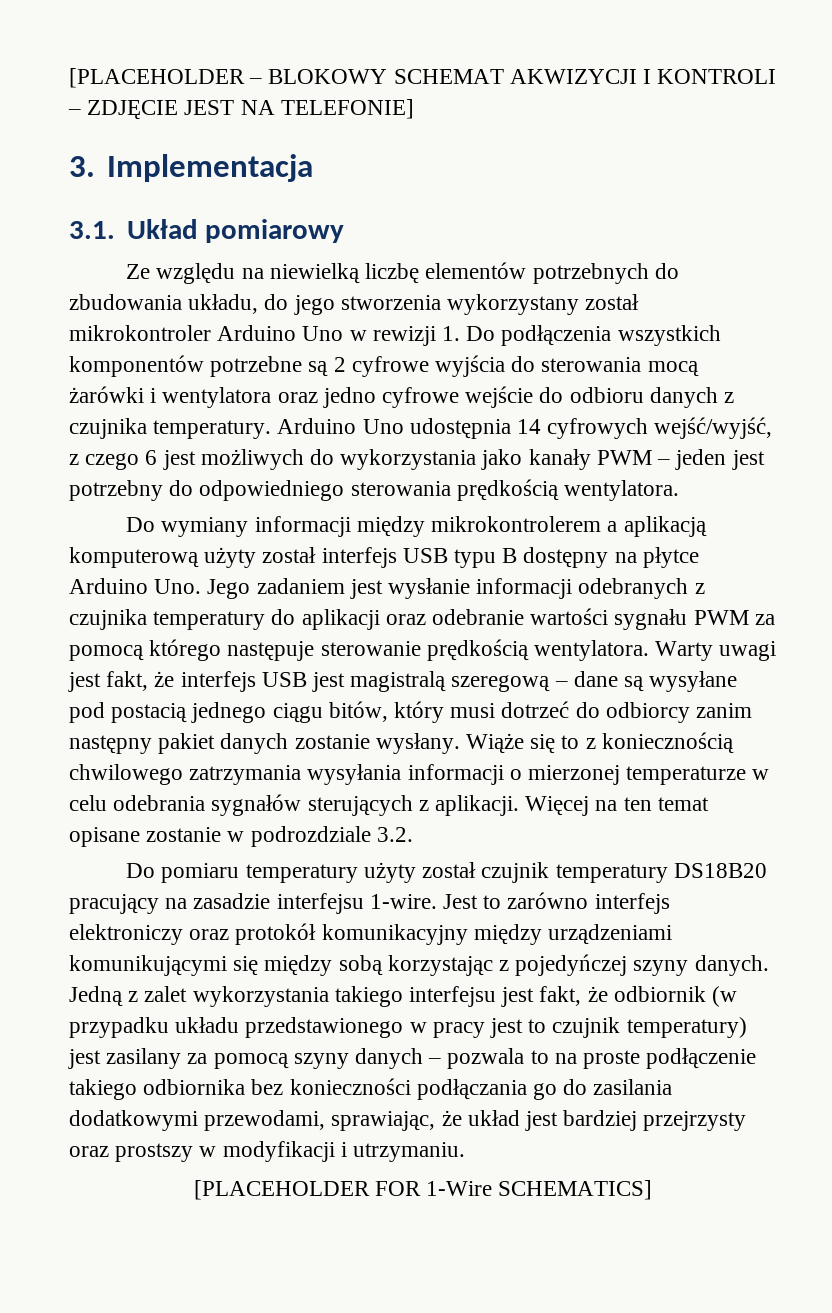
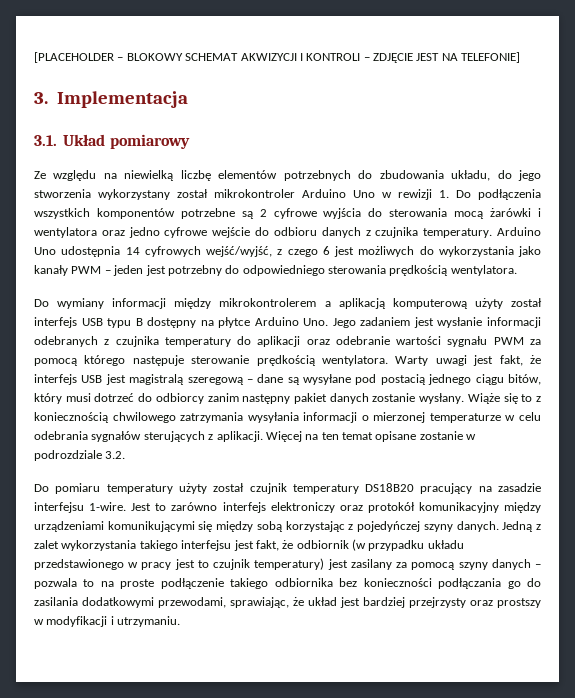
- [PLACEHOLDER FOR 1-Wire SCHEMATICS]

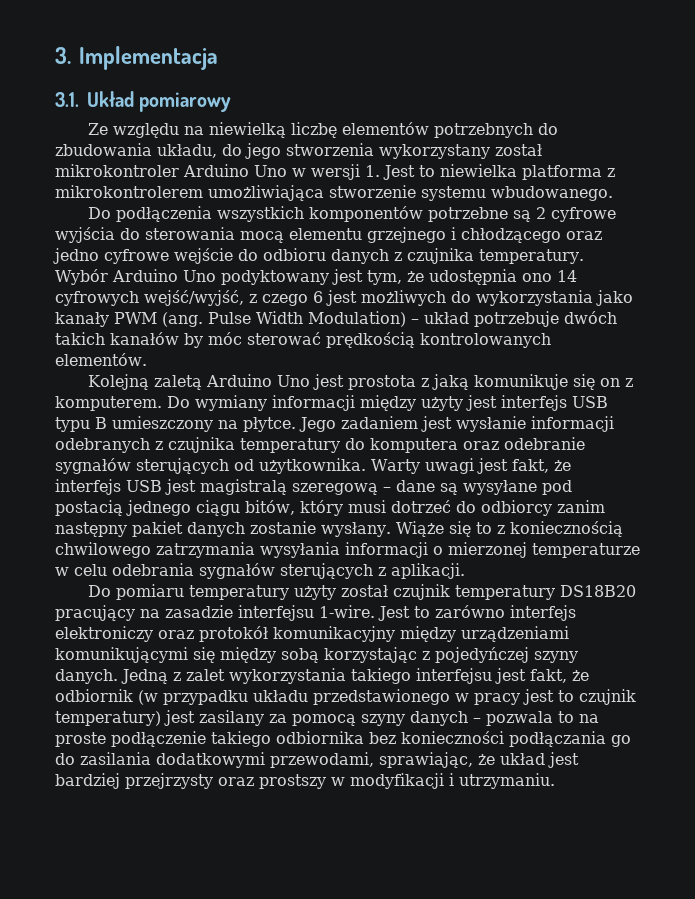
- [PLACEHOLDER – BLOKOWY SCHEMAT AKWIZYCJI I KONTROLI – ZDJĘCIE JEST NA TELEFONIE]
- Ze względu na niewielką liczbę elementów potrzebnych do zbudowania układu, do jego stworzenia wykorzystany został mikrokontroler Arduino Uno w rewizji 1. Do podłączenia wszystkich komponentów potrzebne są 2 cyfrowe wyjścia do sterowania mocą żarówki i wentylatora oraz jedno cyfrowe wejście do odbioru danych z czujnika temperatury.
+ Ze względu na niewielką liczbę elementów potrzebnych do zbudowania układu, do jego stworzenia wykorzystany został mikrokontroler Arduino Uno w wersji 1. Jest to niewielka platforma z mikrokontrolerem umożliwiająca stworzenie systemu wbudowanego.
+ Do podłączenia wszystkich komponentów potrzebne są 2 cyfrowe wyjścia do sterowania mocą elementu grzejnego i chłodzącego oraz jedno cyfrowe wejście do odbioru danych z czujnika temperatury.
- Arduino Uno udostępnia 14 cyfrowych wejść/wyjść, z czego 6 jest możliwych do wykorzystania jako kanały PWM – jeden jest potrzebny do odpowiedniego sterowania prędkością wentylatora.
- Do wymiany informacji między mikrokontrolerem a aplikacją komputerową użyty został interfejs USB typu B dostępny na płytce Arduino Uno. Jego zadaniem jest wysłanie informacji odebranych z czujnika temperatury do aplikacji oraz odebranie wartości sygnału PWM za pomocą którego następuje sterowanie prędkością wentylatora.
+ Wybór Arduino Uno podyktowany jest tym, że udostępnia ono 14 cyfrowych wejść/wyjść, z czego 6 jest możliwych do wykorzystania jako kanały PWM (ang. Pulse Width Modulation) – układ potrzebuje dwóch takich kanałów by móc sterować prędkością kontrolowanych elementów.
+ Kolejną zaletą Arduino Uno jest prostota z jaką komunikuje się on z komputerem. Do wymiany informacji między użyty jest interfejs USB typu B umieszczony na płytce. Jego zadaniem jest wysłanie informacji odebranych z czujnika temperatury do komputera oraz odebranie sygnałów sterujących od użytkownika.
- Więcej na ten temat opisane zostanie w podrozdziale 3.2.

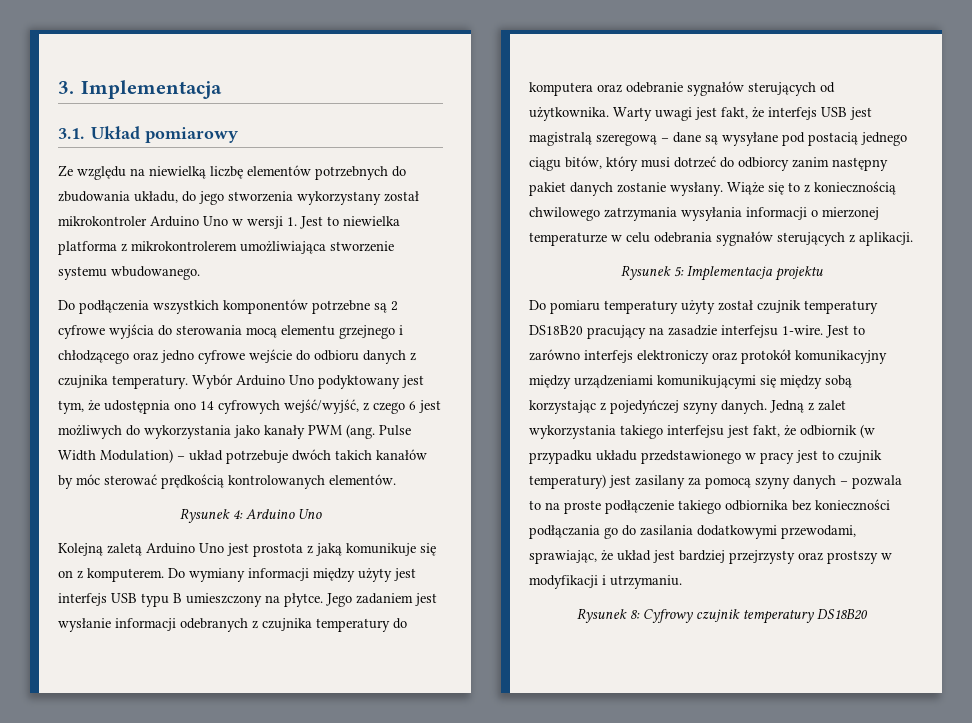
+ Rysunek 4: Arduino Uno
+ Rysunek 5: Implementacja projektu
+ Rysunek 8: Cyfrowy czujnik temperatury DS18B20

